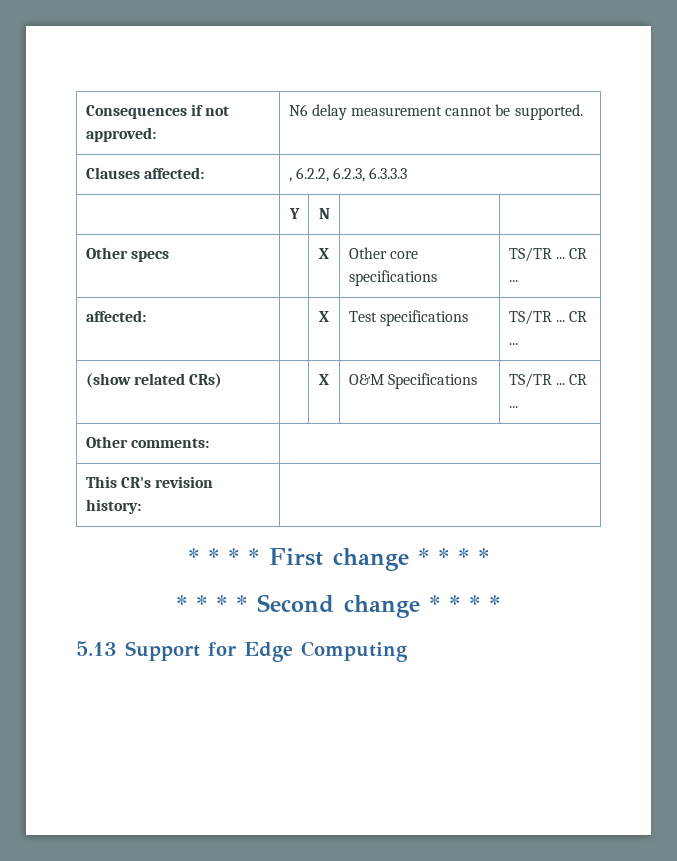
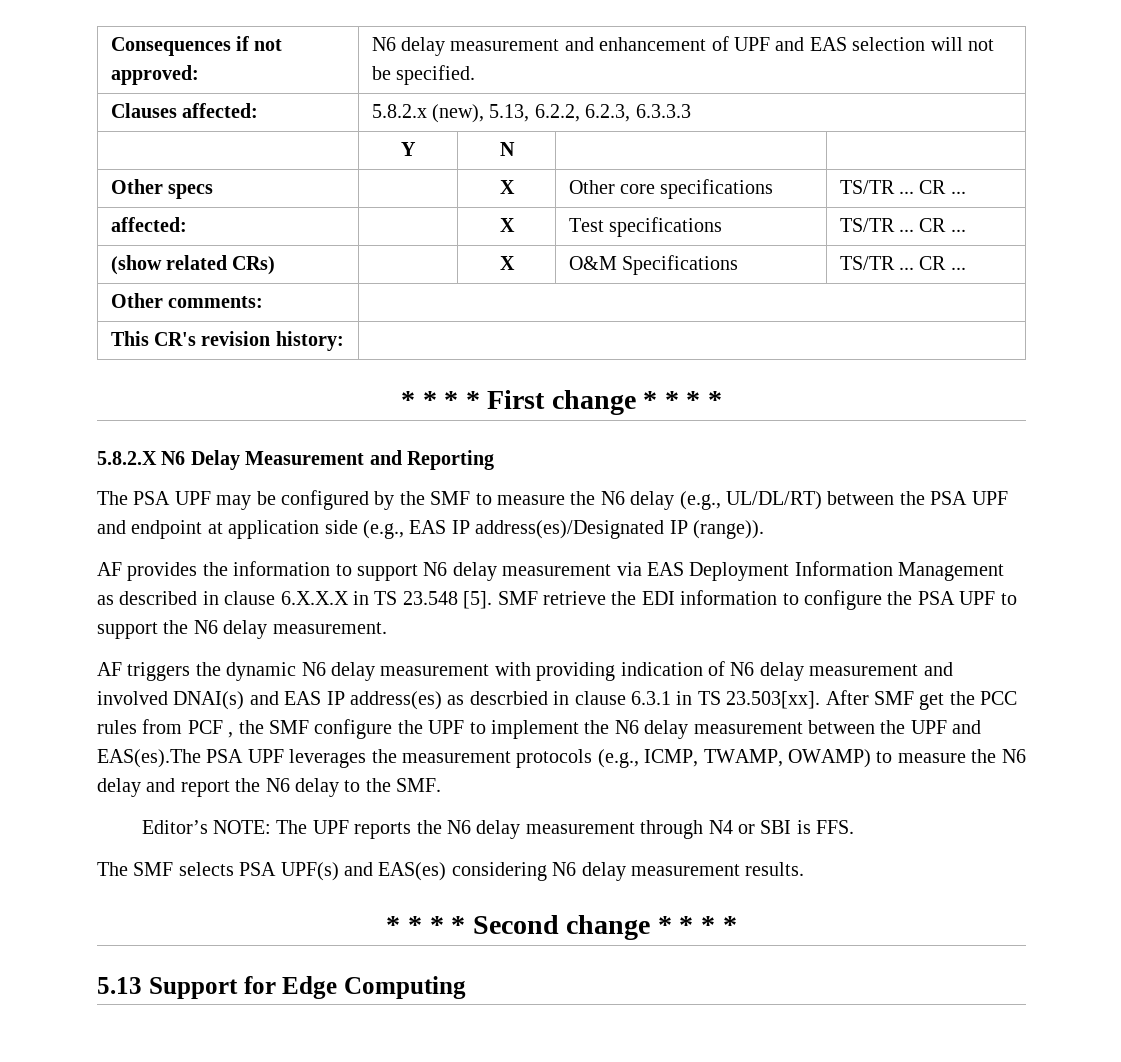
- Consequences if not approved: | N6 delay measurement cannot be supported.
+ Consequences if not approved: | N6 delay measurement and enhancement of UPF and EAS selection will not be specified.
- Clauses affected: | , 6.2.2, 6.2.3, 6.3.3.3
+ Clauses affected: | 5.8.2.x (new), 5.13, 6.2.2, 6.2.3, 6.3.3.3
+ 5.8.2.X N6 Delay Measurement and Reporting
+ The PSA UPF may be configured by the SMF to measure the N6 delay (e.g., UL/DL/RT) between the PSA UPF and endpoint at application side (e.g., EAS IP address(es)/Designated IP (range)).
+ AF provides the information to support N6 delay measurement via EAS Deployment Information Management as described in clause 6.X.X.X in TS 23.548 [5]. SMF retrieve the EDI information to configure the PSA UPF to support the N6 delay measurement.
+ AF triggers the dynamic N6 delay measurement with providing indication of N6 delay measurement and involved DNAI(s) and EAS IP address(es) as descrbied in clause 6.3.1 in TS 23.503[xx]. After SMF get the PCC rules from PCF , the SMF configure the UPF to implement the N6 delay measurement between the UPF and EAS(es).The PSA UPF leverages the measurement protocols (e.g., ICMP, TWAMP, OWAMP) to measure the N6 delay and report the N6 delay to the SMF.
+ Editor’s NOTE: The UPF reports the N6 delay measurement through N4 or SBI is FFS.
+ The SMF selects PSA UPF(s) and EAS(es) considering N6 delay measurement results.

